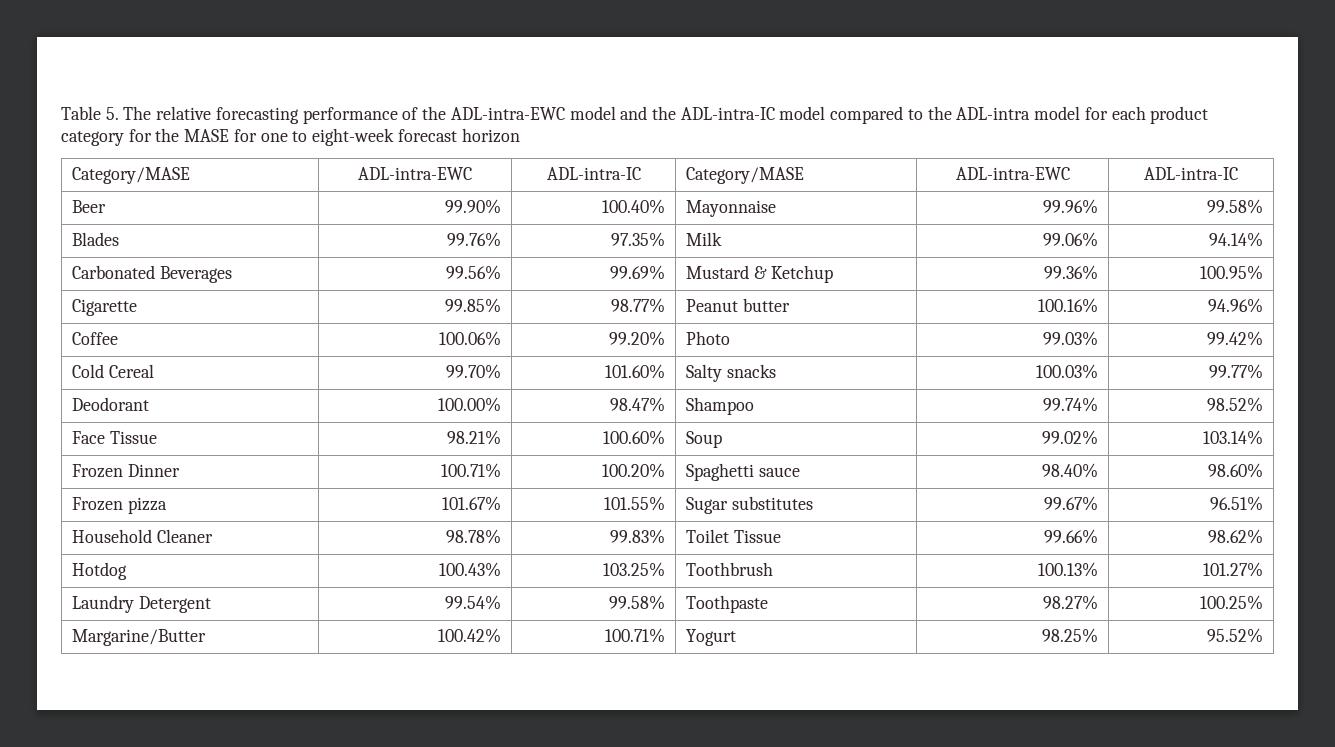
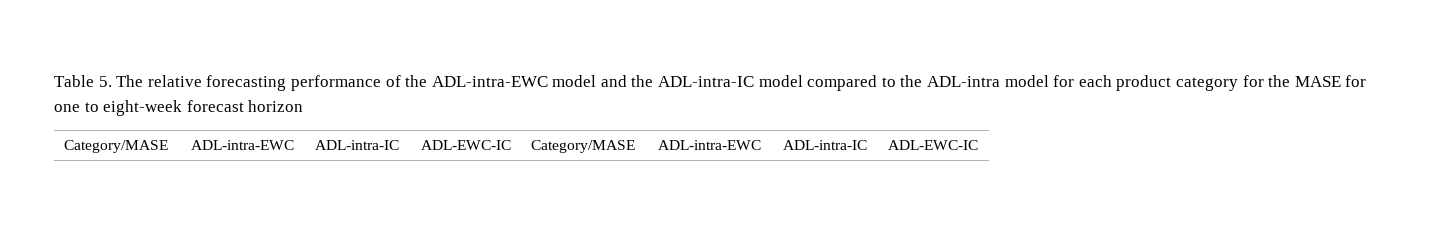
- Category/MASE | ADL-intra-EWC | ADL-intra-IC | Category/MASE | ADL-intra-EWC | ADL-intra-IC
- Beer | 99.90% | 100.40% | Mayonnaise | 99.96% | 99.58%
- Blades | 99.76% | 97.35% | Milk | 99.06% | 94.14%
- Carbonated Beverages | 99.56% | 99.69% | Mustard & Ketchup | 99.36% | 100.95%
- Cigarette | 99.85% | 98.77% | Peanut butter | 100.16% | 94.96%
- Coffee | 100.06% | 99.20% | Photo | 99.03% | 99.42%
- Cold Cereal | 99.70% | 101.60% | Salty snacks | 100.03% | 99.77%
- Deodorant | 100.00% | 98.47% | Shampoo | 99.74% | 98.52%
- Face Tissue | 98.21% | 100.60% | Soup | 99.02% | 103.14%
- Frozen Dinner | 100.71% | 100.20% | Spaghetti sauce | 98.40% | 98.60%
- Frozen pizza | 101.67% | 101.55% | Sugar substitutes | 99.67% | 96.51%
- Household Cleaner | 98.78% | 99.83% | Toilet Tissue | 99.66% | 98.62%
- Hotdog | 100.43% | 103.25% | Toothbrush | 100.13% | 101.27%
- Laundry Detergent | 99.54% | 99.58% | Toothpaste | 98.27% | 100.25%
- Margarine/Butter | 100.42% | 100.71% | Yogurt | 98.25% | 95.52%
+ Category/MASE | ADL-intra-EWC | ADL-intra-IC | ADL-EWC-IC | Category/MASE | ADL-intra-EWC | ADL-intra-IC | ADL-EWC-IC

